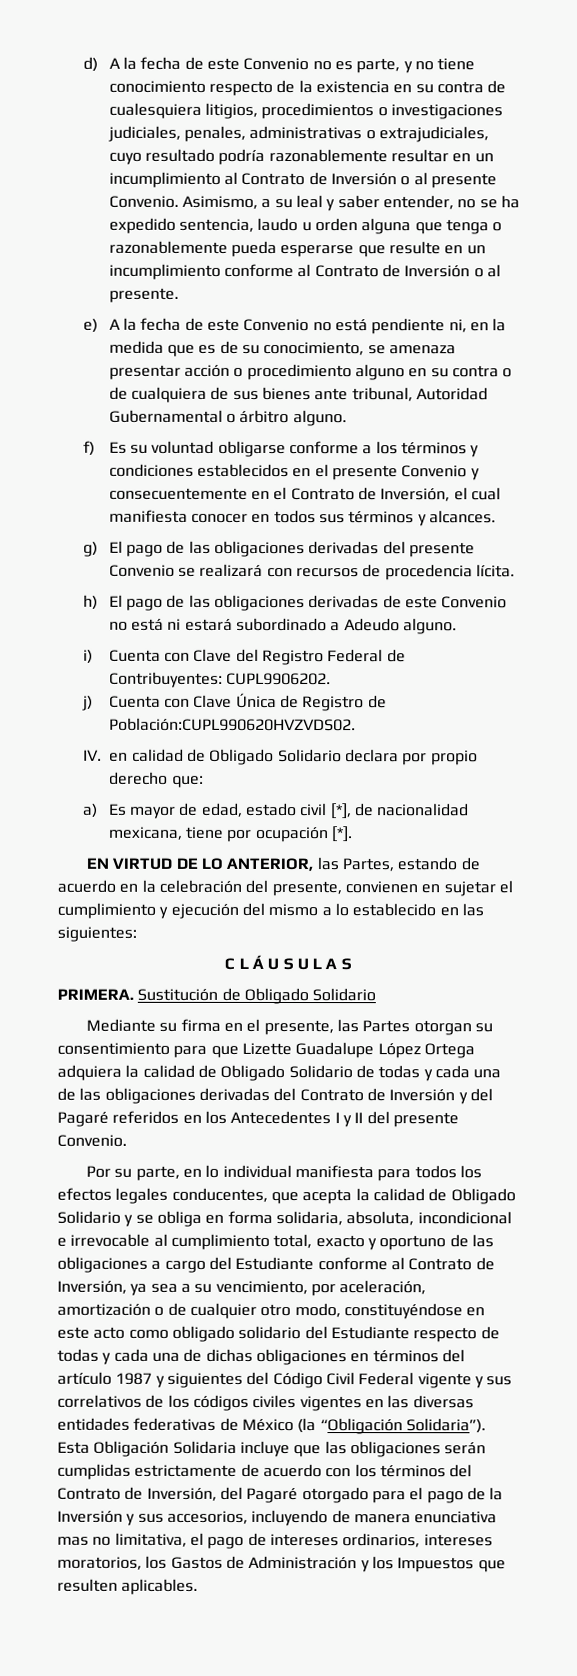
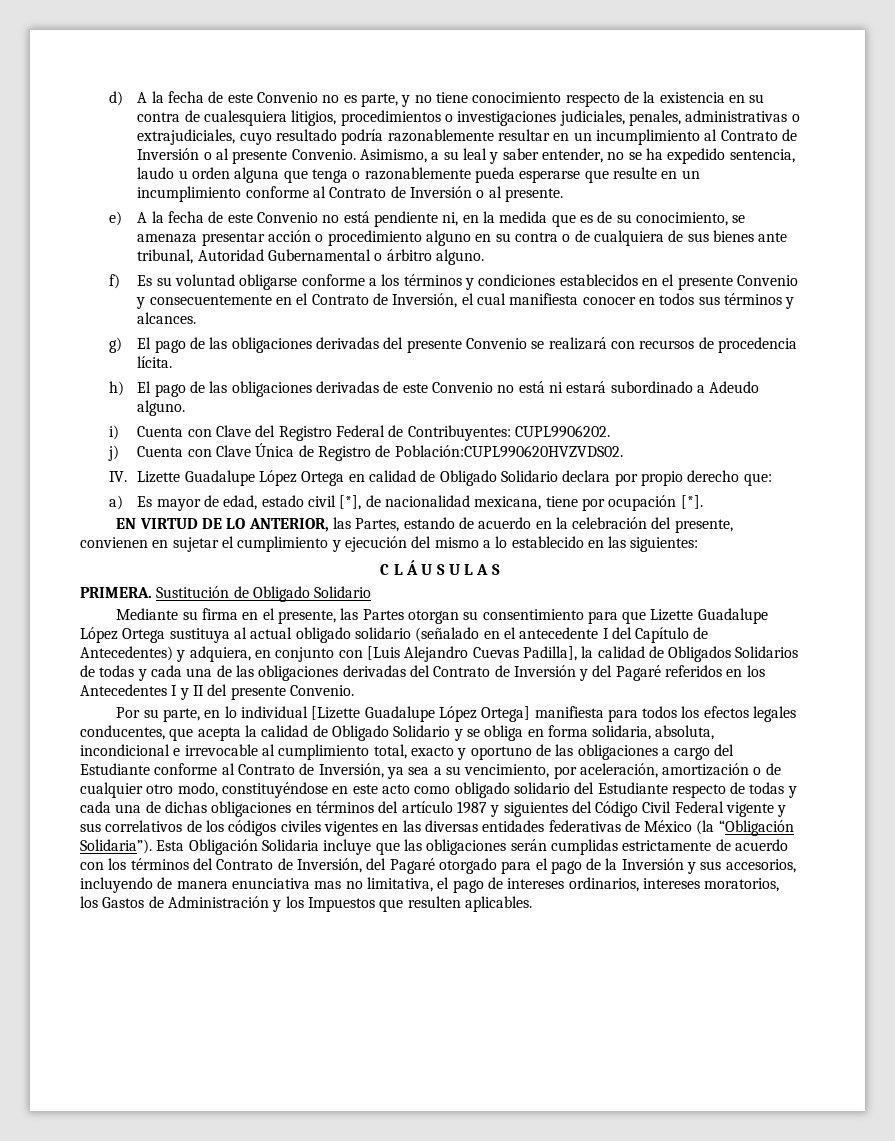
- IV. en calidad de Obligado Solidario declara por propio derecho que:
+ IV. Lizette Guadalupe López Ortega en calidad de Obligado Solidario declara por propio derecho que:
- Mediante su firma en el presente, las Partes otorgan su consentimiento para que Lizette Guadalupe López Ortega adquiera la calidad de Obligado Solidario de todas y cada una de las obligaciones derivadas del Contrato de Inversión y del Pagaré referidos en los Antecedentes I y II del presente Convenio.
+ Mediante su firma en el presente, las Partes otorgan su consentimiento para que Lizette Guadalupe López Ortega sustituya al actual obligado solidario (señalado en el antecedente I del Capítulo de Antecedentes) y adquiera, en conjunto con [Luis Alejandro Cuevas Padilla], la calidad de Obligados Solidarios de todas y cada una de las obligaciones derivadas del Contrato de Inversión y del Pagaré referidos en los Antecedentes I y II del presente Convenio.
- Por su parte, en lo individual manifiesta para todos los efectos legales conducentes, que acepta la calidad de Obligado Solidario y se obliga en forma solidaria, absoluta, incondicional e irrevocable al cumplimiento total, exacto y oportuno de las obligaciones a cargo del Estudiante conforme al Contrato de Inversión, ya sea a su vencimiento, por aceleración, amortización o de cualquier otro modo, constituyéndose en este acto como obligado solidario del Estudiante respecto de todas y cada una de dichas obligaciones en términos del artículo 1987 y siguientes del Código Civil Federal vigente y sus correlativos de los códigos civiles vigentes en las diversas entidades federativas de México (la “Obligación Solidaria”).
+ Por su parte, en lo individual [Lizette Guadalupe López Ortega] manifiesta para todos los efectos legales conducentes, que acepta la calidad de Obligado Solidario y se obliga en forma solidaria, absoluta, incondicional e irrevocable al cumplimiento total, exacto y oportuno de las obligaciones a cargo del Estudiante conforme al Contrato de Inversión, ya sea a su vencimiento, por aceleración, amortización o de cualquier otro modo, constituyéndose en este acto como obligado solidario del Estudiante respecto de todas y cada una de dichas obligaciones en términos del artículo 1987 y siguientes del Código Civil Federal vigente y sus correlativos de los códigos civiles vigentes en las diversas entidades federativas de México (la “Obligación Solidaria”).

